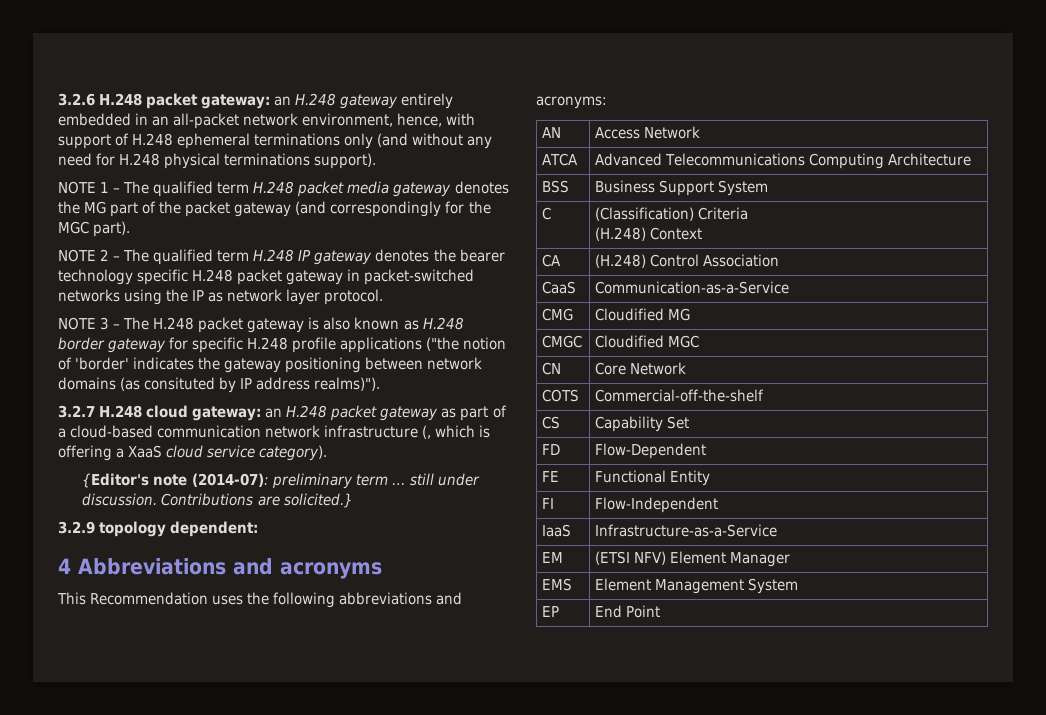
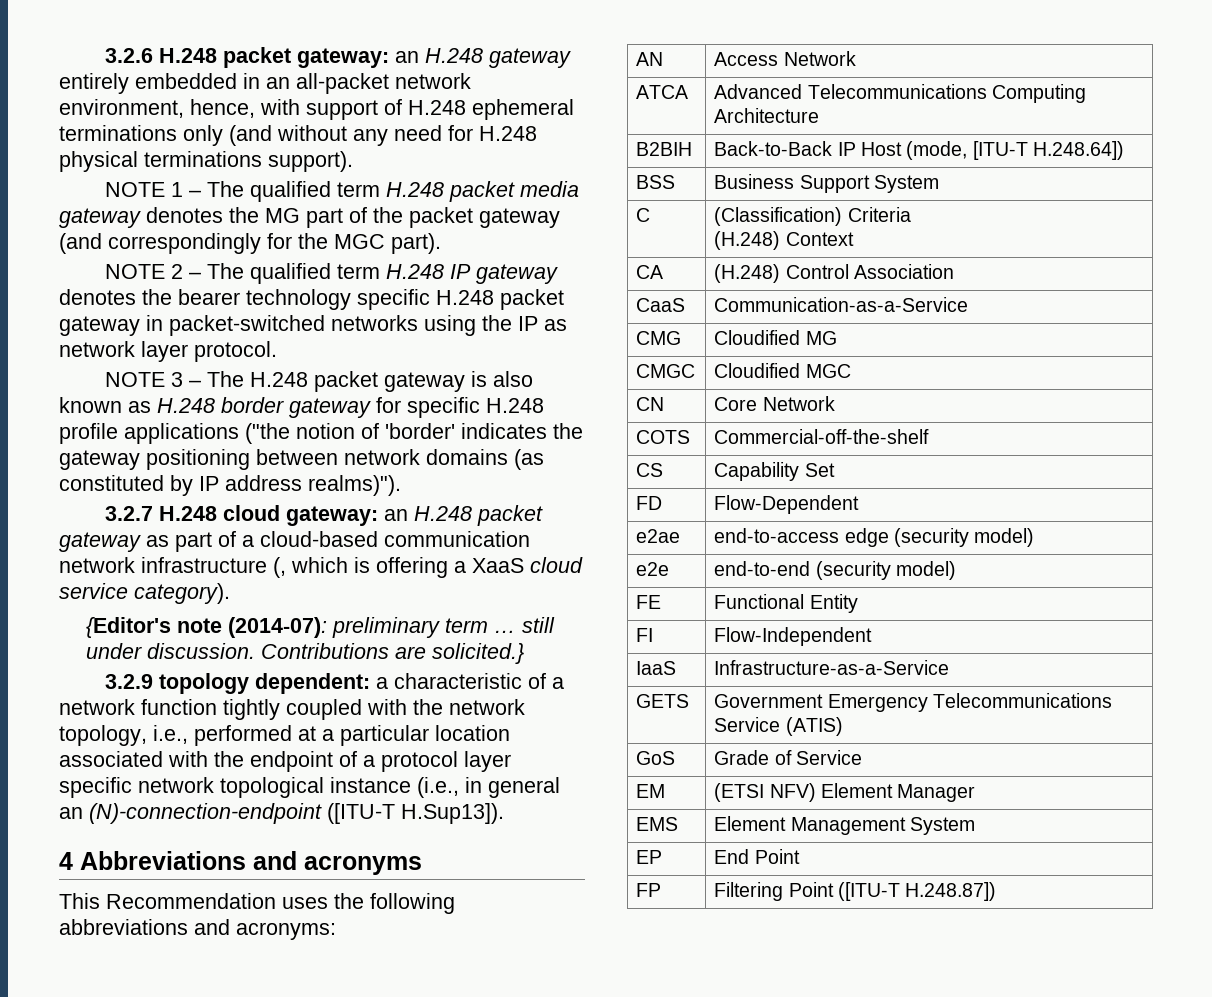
- NOTE 3 – The H.248 packet gateway is also known as H.248 border gateway for specific H.248 profile applications ("the notion of 'border' indicates the gateway positioning between network domains (as consituted by IP address realms)").
+ NOTE 3 – The H.248 packet gateway is also known as H.248 border gateway for specific H.248 profile applications ("the notion of 'border' indicates the gateway positioning between network domains (as constituted by IP address realms)").
- 3.2.9 topology dependent:
+ 3.2.9 topology dependent: a characteristic of a network function tightly coupled with the network topology, i.e., performed at a particular location associated with the endpoint of a protocol layer specific network topological instance (i.e., in general an (N)-connection-endpoint ([ITU-T H.Sup13]).
+ B2BIH | Back-to-Back IP Host (mode, [ITU-T H.248.64])
+ e2ae | end-to-access edge (security model)
+ e2e | end-to-end (security model)
+ GETS | Government Emergency Telecommunications Service (ATIS)
+ GoS | Grade of Service
+ FP | Filtering Point ([ITU-T H.248.87])

